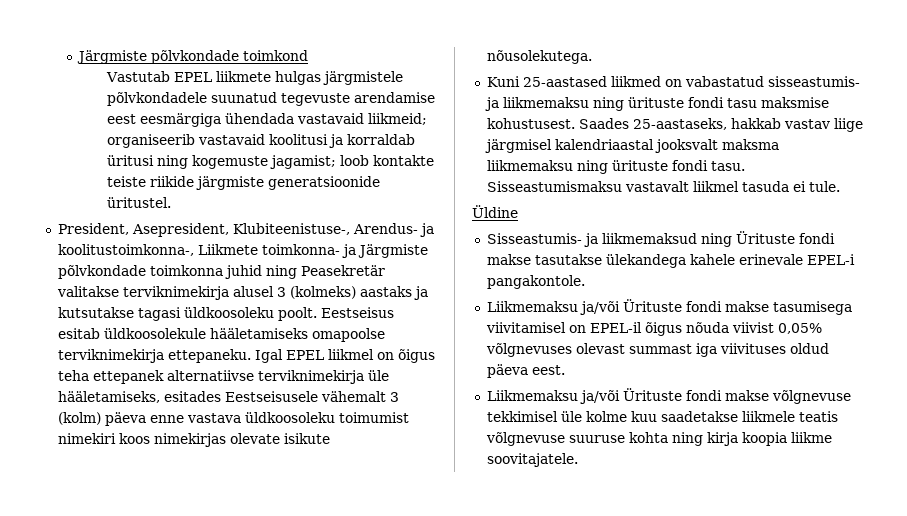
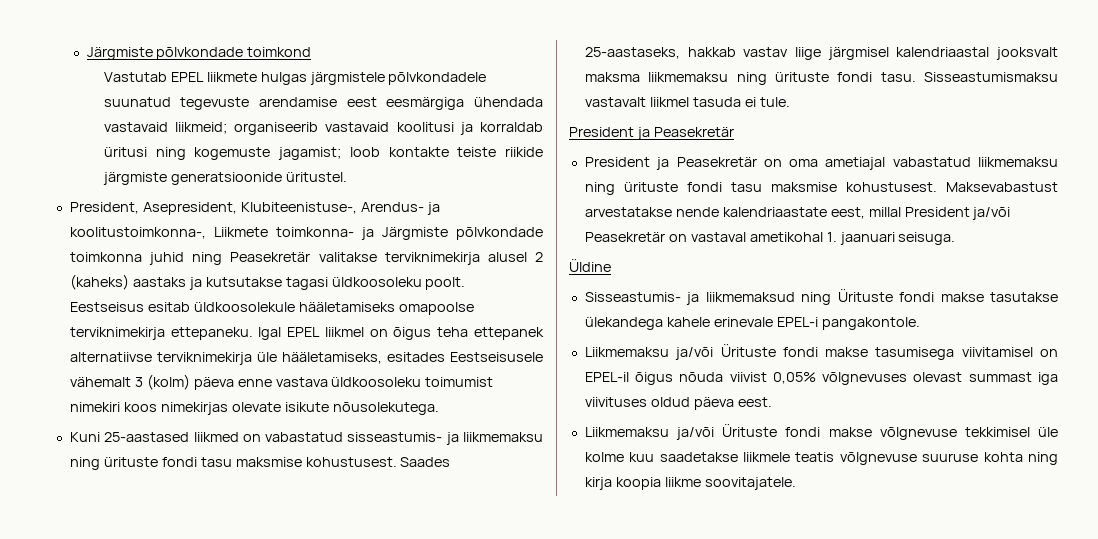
- President, Asepresident, Klubiteenistuse-, Arendus- ja koolitustoimkonna-, Liikmete toimkonna- ja Järgmiste põlvkondade toimkonna juhid ning Peasekretär valitakse terviknimekirja alusel 3 (kolmeks) aastaks ja kutsutakse tagasi üldkoosoleku poolt.
+ President, Asepresident, Klubiteenistuse-, Arendus- ja koolitustoimkonna-, Liikmete toimkonna- ja Järgmiste põlvkondade toimkonna juhid ning Peasekretär valitakse terviknimekirja alusel 2 (kaheks) aastaks ja kutsutakse tagasi üldkoosoleku poolt.
  Sisseastumismaksu vastavalt liikmel tasuda ei tule.
+ President ja Peasekretär
+ President ja Peasekretär on oma ametiajal vabastatud liikmemaksu ning ürituste fondi tasu maksmise kohustusest. Maksevabastust arvestatakse nende kalendriaastate eest, millal President ja/või Peasekretär on vastaval ametikohal 1. jaanuari seisuga.

